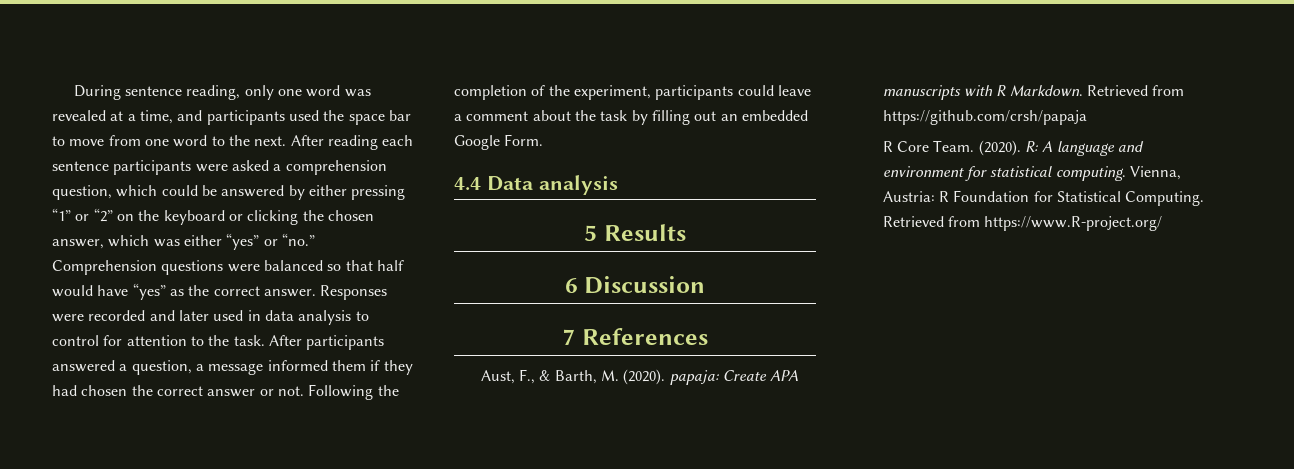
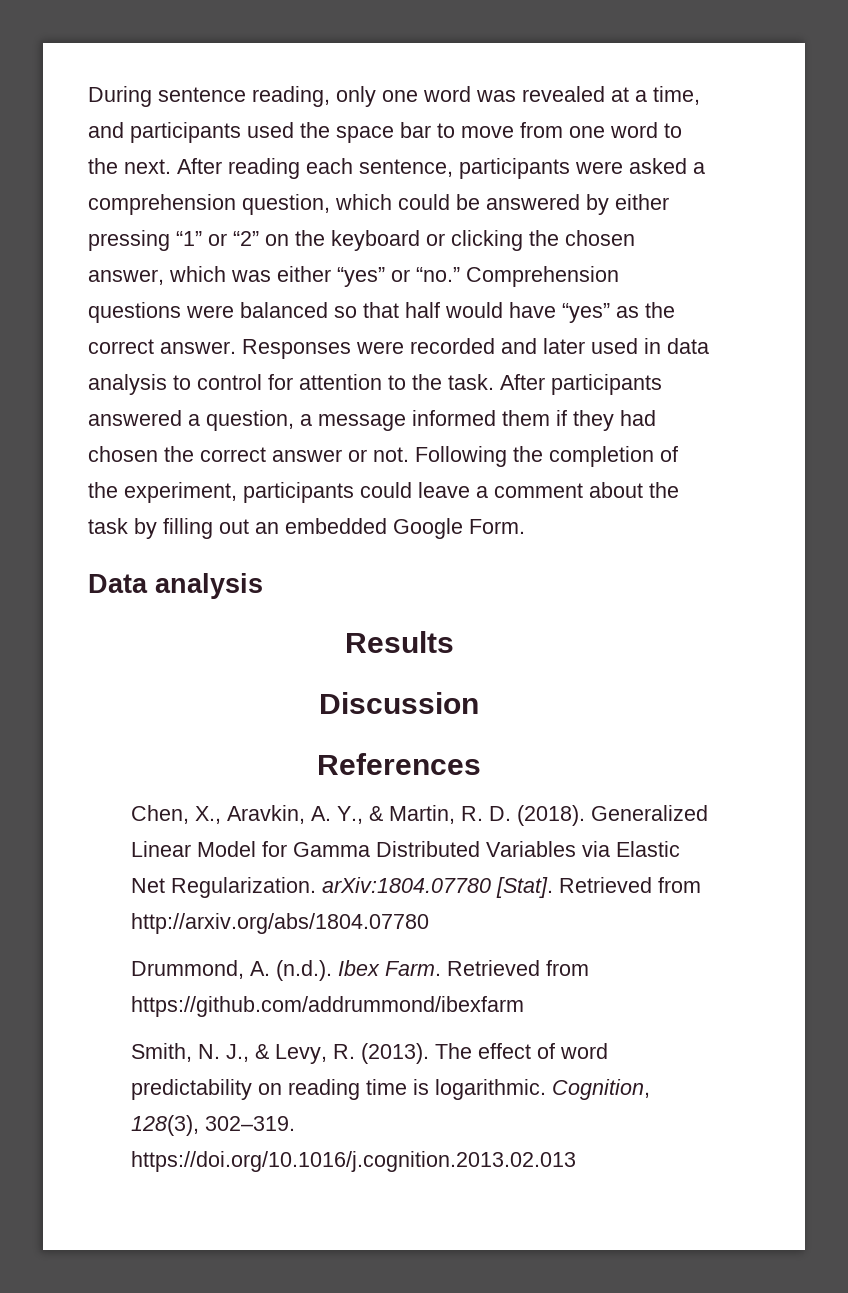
- After reading each sentence participants were asked a comprehension question, which could be answered by either pressing “1” or “2” on the keyboard or clicking the chosen answer, which was either “yes” or “no.” Comprehension questions were balanced so that half would have “yes” as the correct answer.
+ After reading each sentence, participants were asked a comprehension question, which could be answered by either pressing “1” or “2” on the keyboard or clicking the chosen answer, which was either “yes” or “no.” Comprehension questions were balanced so that half would have “yes” as the correct answer.
- 4.4 Data analysis
+ Data analysis
- 5 Results
+ Results
- 6 Discussion
+ Discussion
- 7 References
+ References
- Aust, F., & Barth, M. (2020). papaja: Create APA manuscripts with R Markdown. Retrieved from https://github.com/crsh/papaja
- R Core Team. (2020). R: A language and environment for statistical computing. Vienna, Austria: R Foundation for Statistical Computing. Retrieved from https://www.R-project.org/
+ Chen, X., Aravkin, A. Y., & Martin, R. D. (2018). Generalized Linear Model for Gamma Distributed Variables via Elastic Net Regularization. arXiv:1804.07780 [Stat]. Retrieved from http://arxiv.org/abs/1804.07780
+ Drummond, A. (n.d.). Ibex Farm. Retrieved from https://github.com/addrummond/ibexfarm
+ Smith, N. J., & Levy, R. (2013). The effect of word predictability on reading time is logarithmic. Cognition, 128(3), 302–319. https://doi.org/10.1016/j.cognition.2013.02.013

